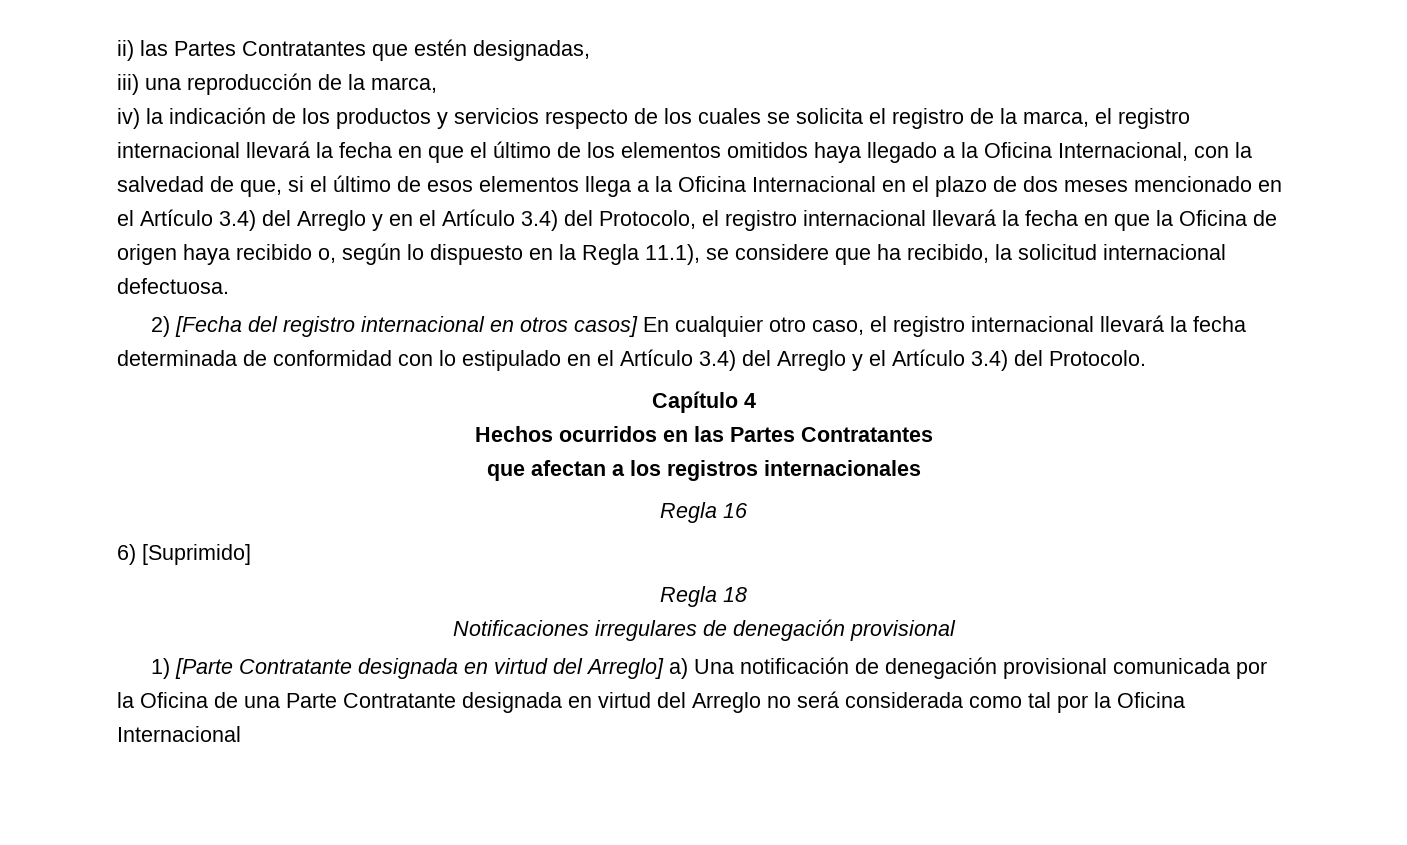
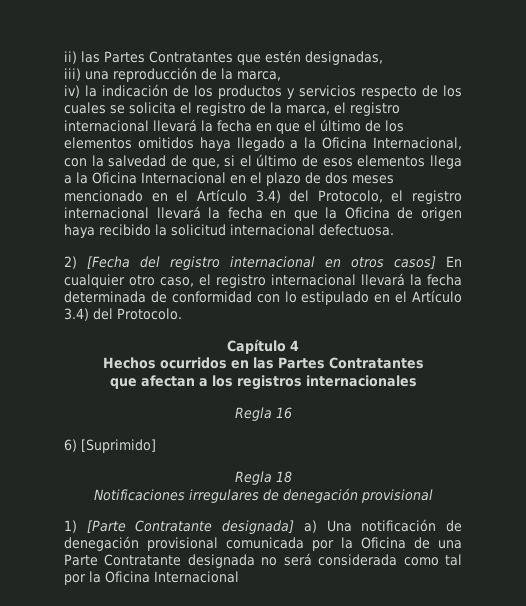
- iv) la indicación de los productos y servicios respecto de los cuales se solicita el registro de la marca, el registro internacional llevará la fecha en que el último de los elementos omitidos haya llegado a la Oficina Internacional, con la salvedad de que, si el último de esos elementos llega a la Oficina Internacional en el plazo de dos meses mencionado en el Artículo 3.4) del Arreglo y en el Artículo 3.4) del Protocolo, el registro internacional llevará la fecha en que la Oficina de origen haya recibido o, según lo dispuesto en la Regla 11.1), se considere que ha recibido, la solicitud internacional defectuosa.
+ iv) la indicación de los productos y servicios respecto de los cuales se solicita el registro de la marca, el registro internacional llevará la fecha en que el último de los elementos omitidos haya llegado a la Oficina Internacional, con la salvedad de que, si el último de esos elementos llega a la Oficina Internacional en el plazo de dos meses mencionado en el Artículo 3.4) del Protocolo, el registro internacional llevará la fecha en que la Oficina de origen haya recibido la solicitud internacional defectuosa.
- 2) [Fecha del registro internacional en otros casos] En cualquier otro caso, el registro internacional llevará la fecha determinada de conformidad con lo estipulado en el Artículo 3.4) del Arreglo y el Artículo 3.4) del Protocolo.
+ 2) [Fecha del registro internacional en otros casos] En cualquier otro caso, el registro internacional llevará la fecha determinada de conformidad con lo estipulado en el Artículo 3.4) del Protocolo.
- 1) [Parte Contratante designada en virtud del Arreglo] a) Una notificación de denegación provisional comunicada por la Oficina de una Parte Contratante designada en virtud del Arreglo no será considerada como tal por la Oficina Internacional
+ 1) [Parte Contratante designada] a) Una notificación de denegación provisional comunicada por la Oficina de una Parte Contratante designada no será considerada como tal por la Oficina Internacional

